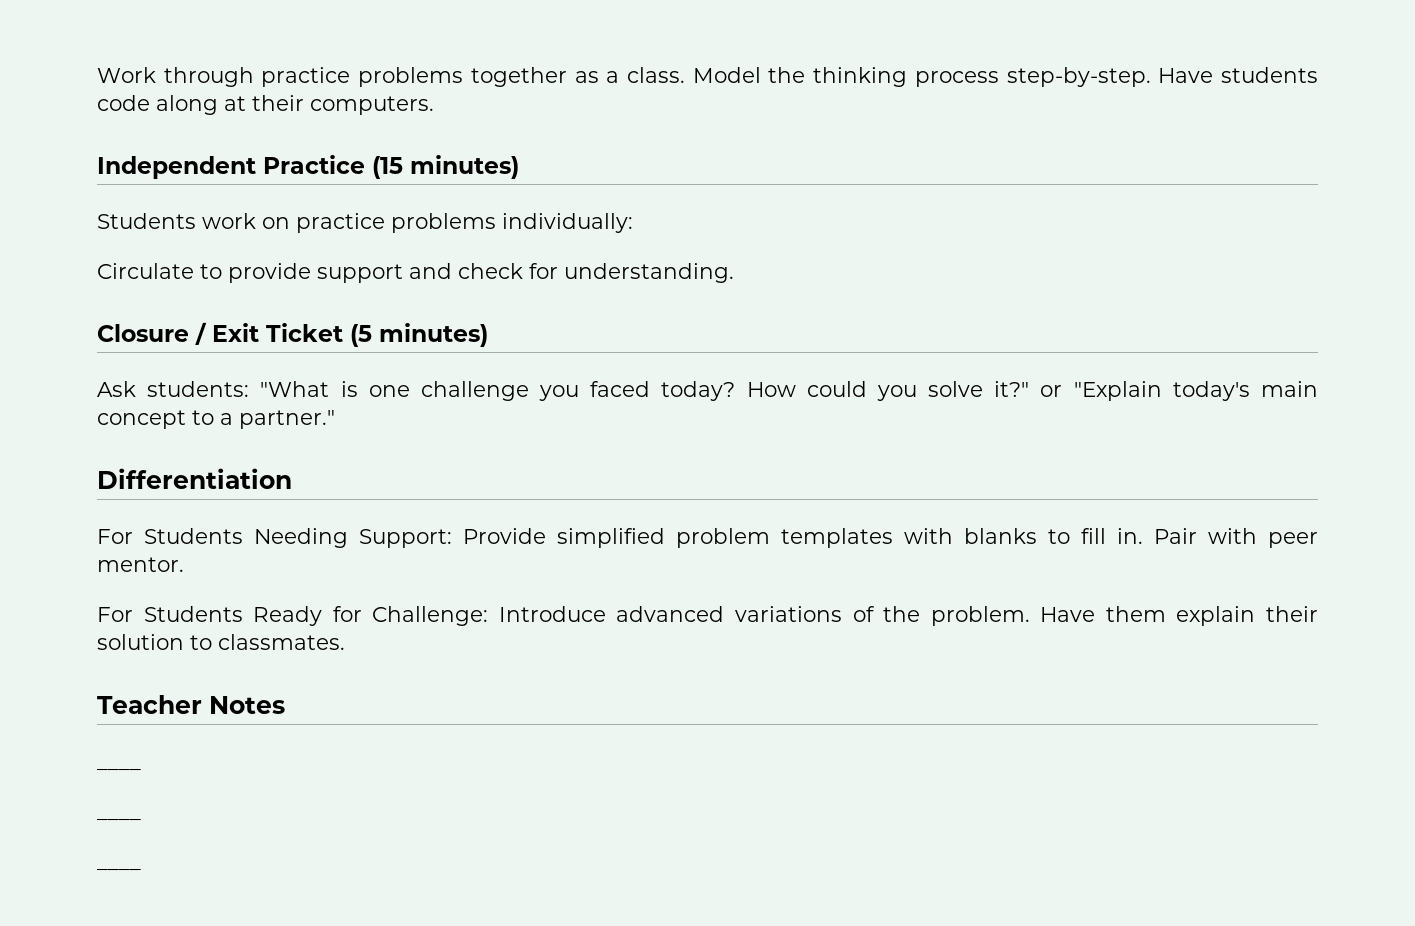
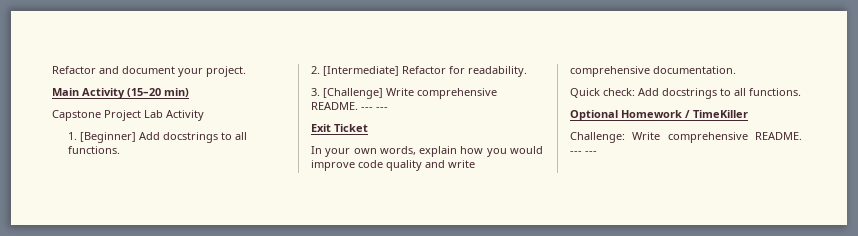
- Work through practice problems together as a class. Model the thinking process step-by-step. Have students code along at their computers.
- Independent Practice (15 minutes)
- Students work on practice problems individually:
- Circulate to provide support and check for understanding.
- Closure / Exit Ticket (5 minutes)
- Ask students: "What is one challenge you faced today? How could you solve it?" or "Explain today's main concept to a partner."
- Differentiation
- For Students Needing Support: Provide simplified problem templates with blanks to fill in. Pair with peer mentor.
- For Students Ready for Challenge: Introduce advanced variations of the problem. Have them explain their solution to classmates.
- Teacher Notes
- ____
- ____
- ____
+ Refactor and document your project.
+ Main Activity (15–20 min)
+ Capstone Project Lab Activity
+ 1. [Beginner] Add docstrings to all functions.
+ 2. [Intermediate] Refactor for readability.
+ 3. [Challenge] Write comprehensive README. --- ---
+ Exit Ticket
+ In your own words, explain how you would improve code quality and write comprehensive documentation.
+ Quick check: Add docstrings to all functions.
+ Optional Homework / TimeKiller
+ Challenge: Write comprehensive README. --- ---

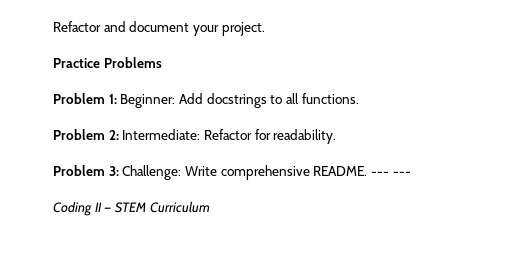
- Main Activity (15–20 min)
- Capstone Project Lab Activity
- 1. [Beginner] Add docstrings to all functions.
- 2. [Intermediate] Refactor for readability.
+ Practice Problems
+ Problem 1: Beginner: Add docstrings to all functions.
+ Problem 2: Intermediate: Refactor for readability.
- 3. [Challenge] Write comprehensive README.
+ Problem 3: Challenge: Write comprehensive README.
- Exit Ticket
- In your own words, explain how you would improve code quality and write comprehensive documentation.
- Quick check: Add docstrings to all functions.
- Optional Homework / TimeKiller
- Challenge: Write comprehensive README. --- ---
+ Coding II — STEM Curriculum

